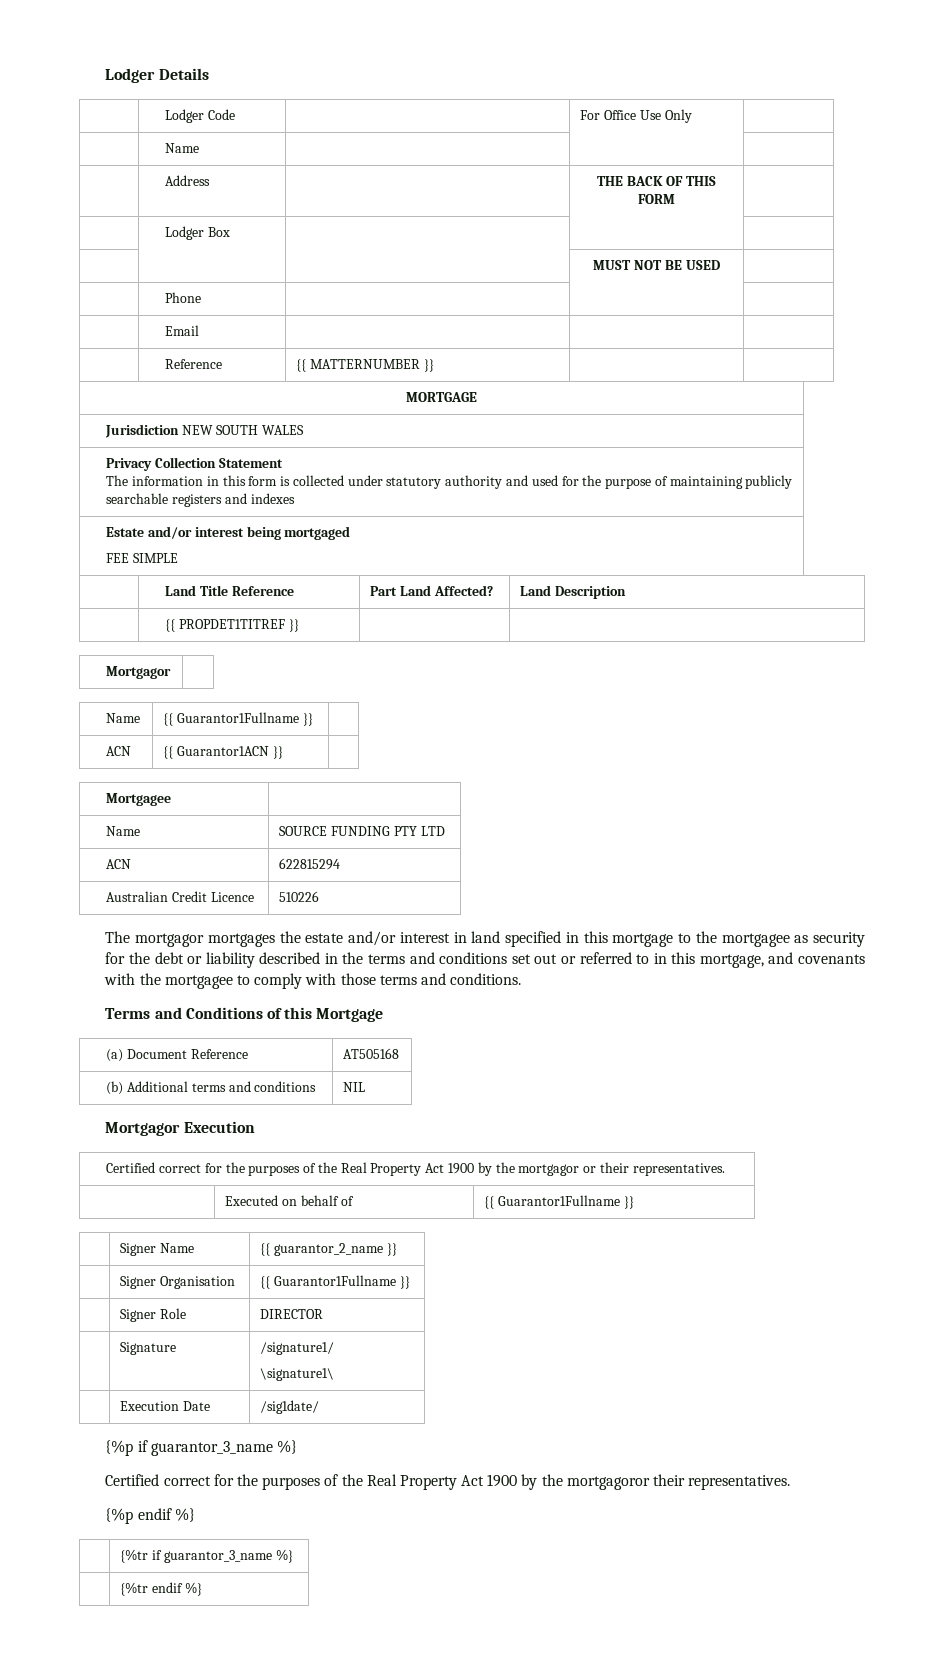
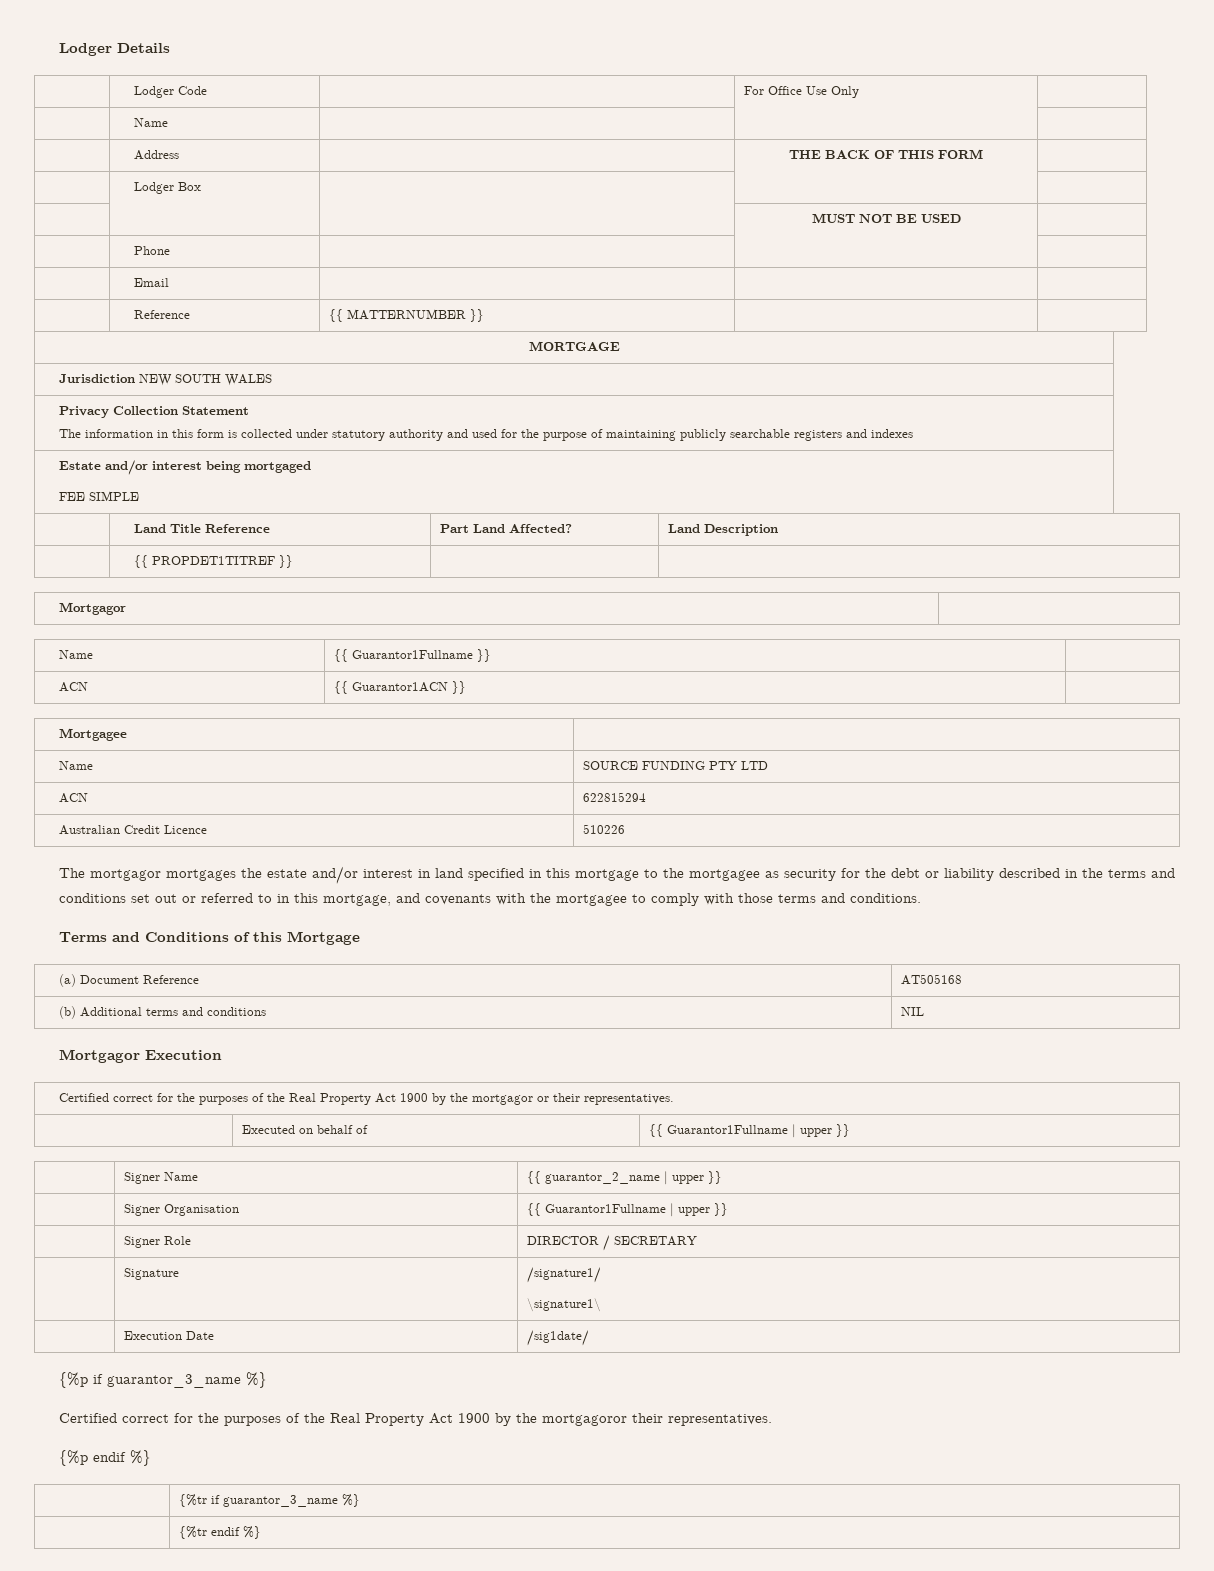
- | Executed on behalf of | {{ Guarantor1Fullname }}
+ | Executed on behalf of | {{ Guarantor1Fullname | upper }}
- | Signer Name | {{ guarantor_2_name }}
+ | Signer Name | {{ guarantor_2_name | upper }}
- | Signer Organisation | {{ Guarantor1Fullname }}
+ | Signer Organisation | {{ Guarantor1Fullname | upper }}
- | Signer Role | DIRECTOR
+ | Signer Role | DIRECTOR / SECRETARY

